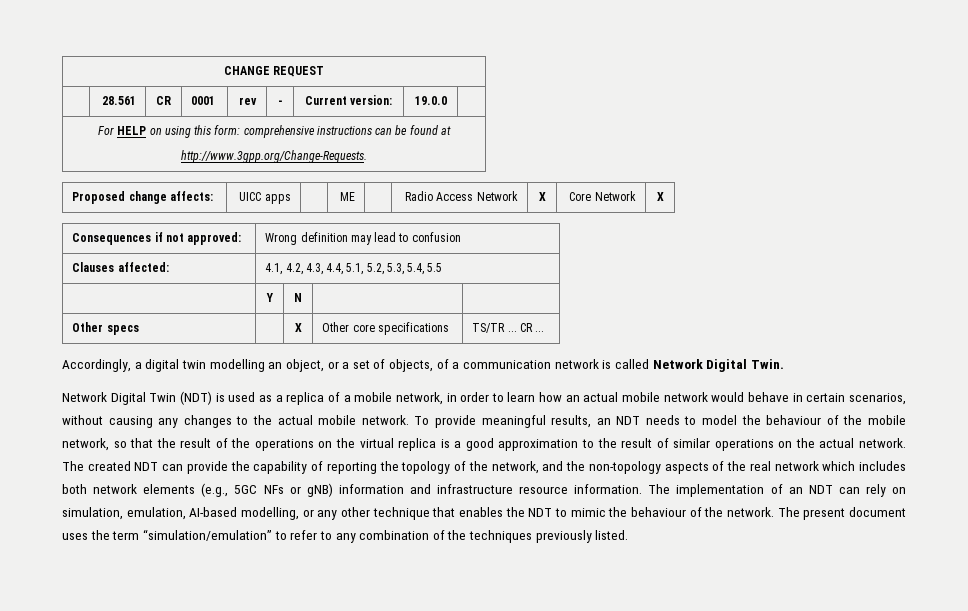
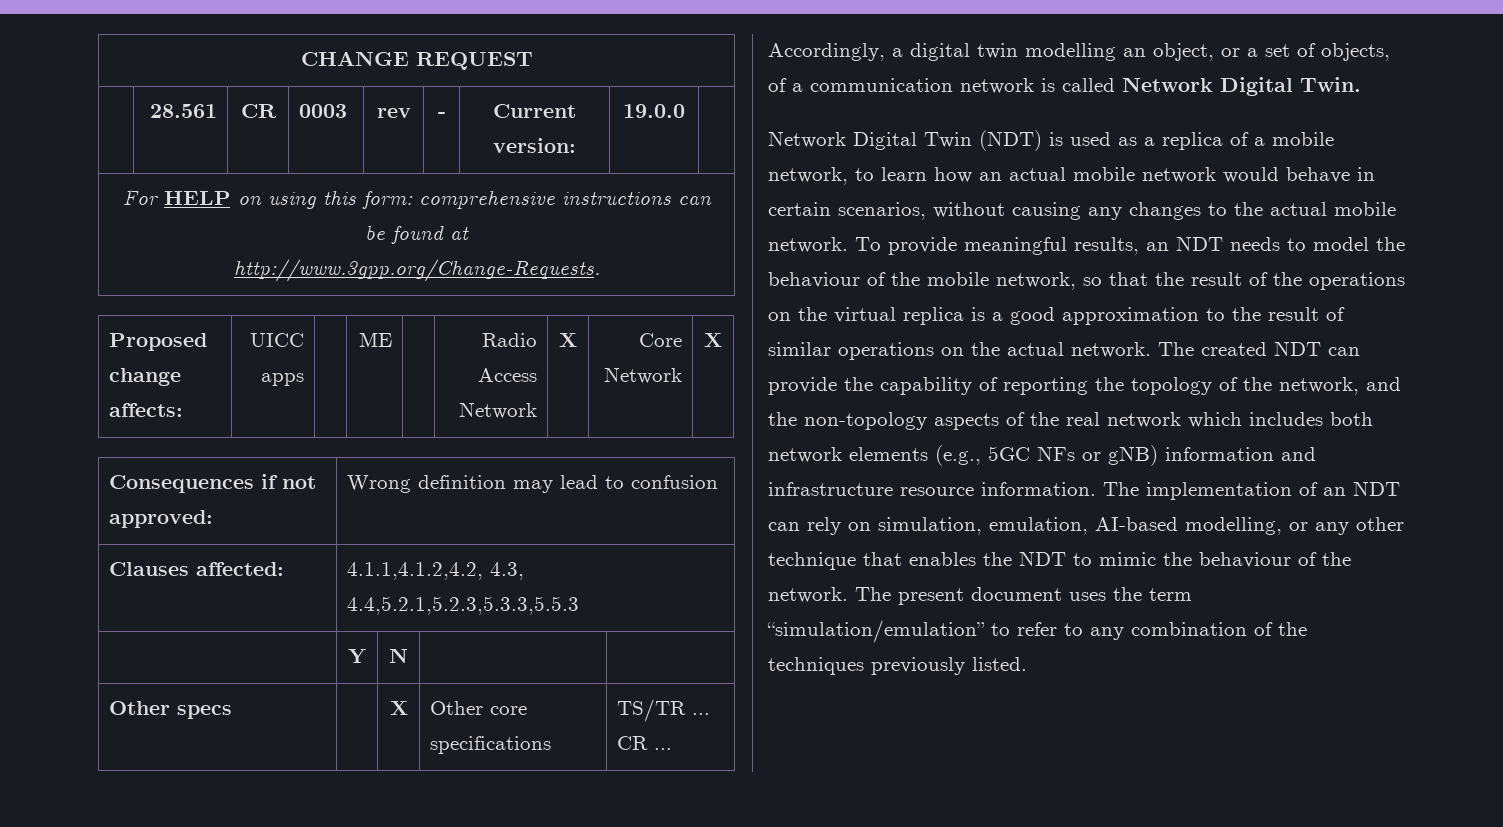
- | 28.561 | CR | 0001 | rev | - | Current version: | 19.0.0 |
+ | 28.561 | CR | 0003 | rev | - | Current version: | 19.0.0 |
- Clauses affected: | 4.1, 4.2, 4.3, 4.4, 5.1, 5.2, 5.3, 5.4, 5.5
+ Clauses affected: | 4.1.1,4.1.2,4.2, 4.3, 4.4,5.2.1,5.2.3,5.3.3,5.5.3
- Network Digital Twin (NDT) is used as a replica of a mobile network, in order to learn how an actual mobile network would behave in certain scenarios, without causing any changes to the actual mobile network.
+ Network Digital Twin (NDT) is used as a replica of a mobile network, to learn how an actual mobile network would behave in certain scenarios, without causing any changes to the actual mobile network.

